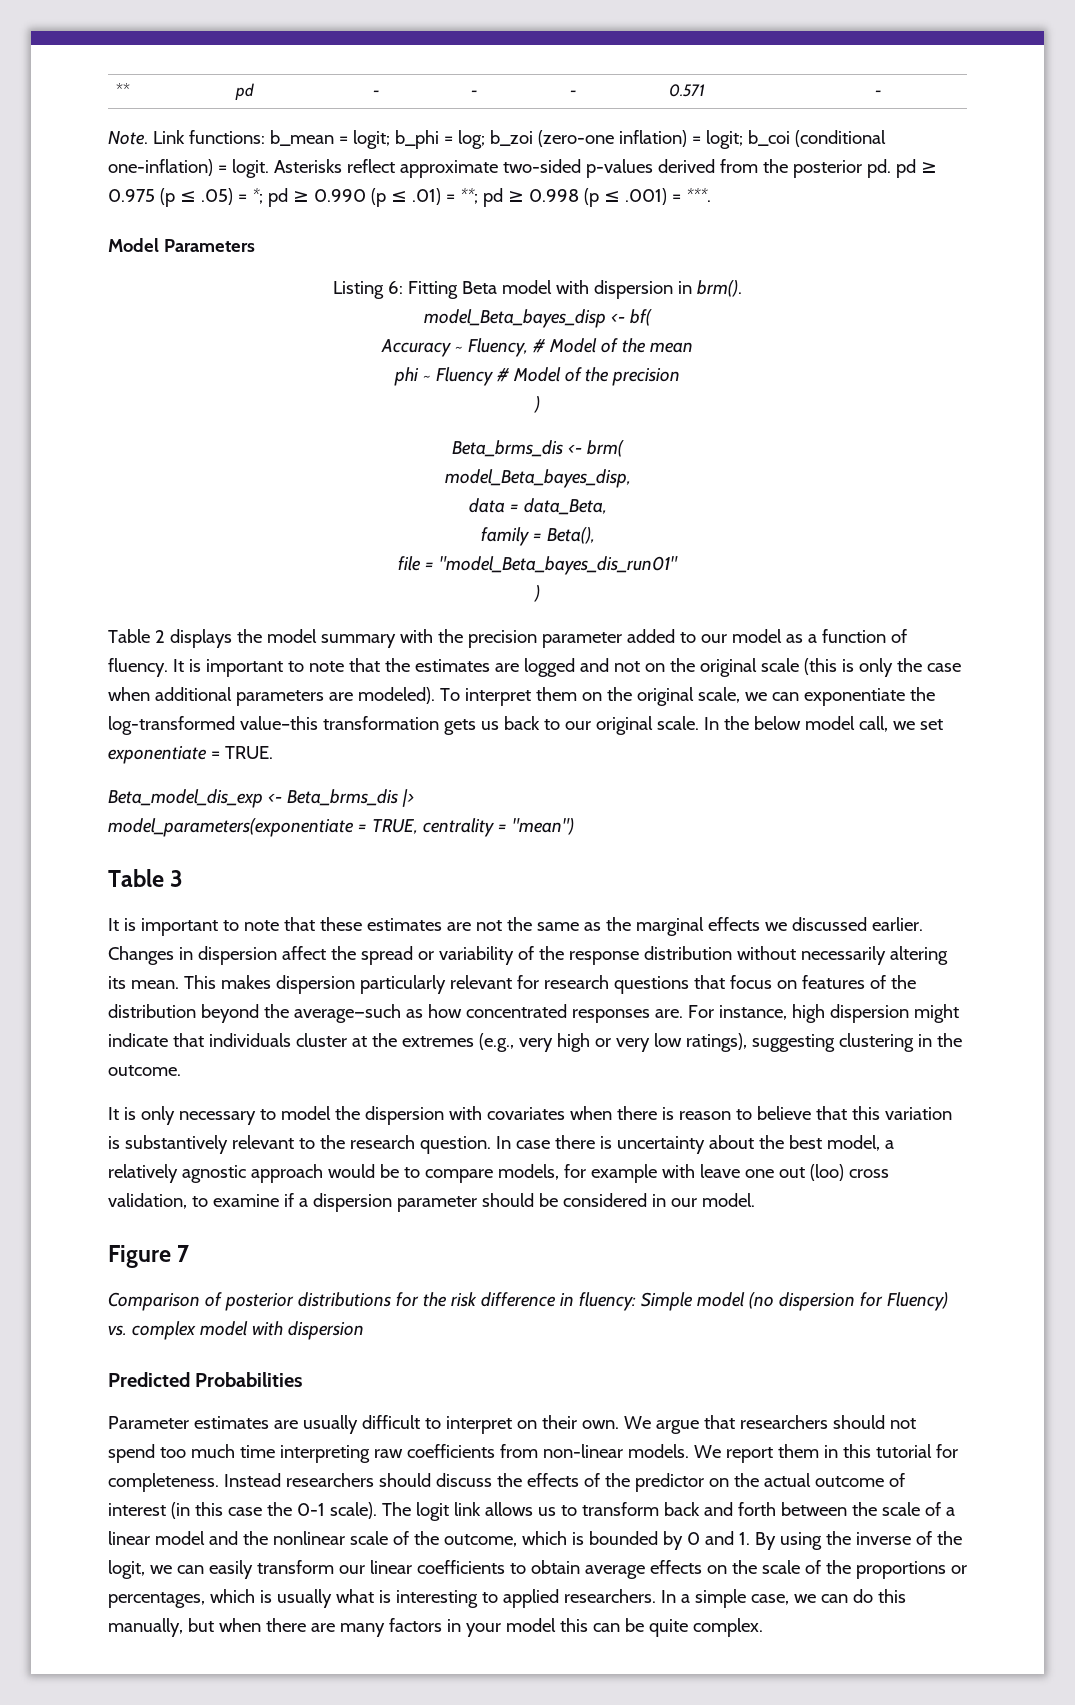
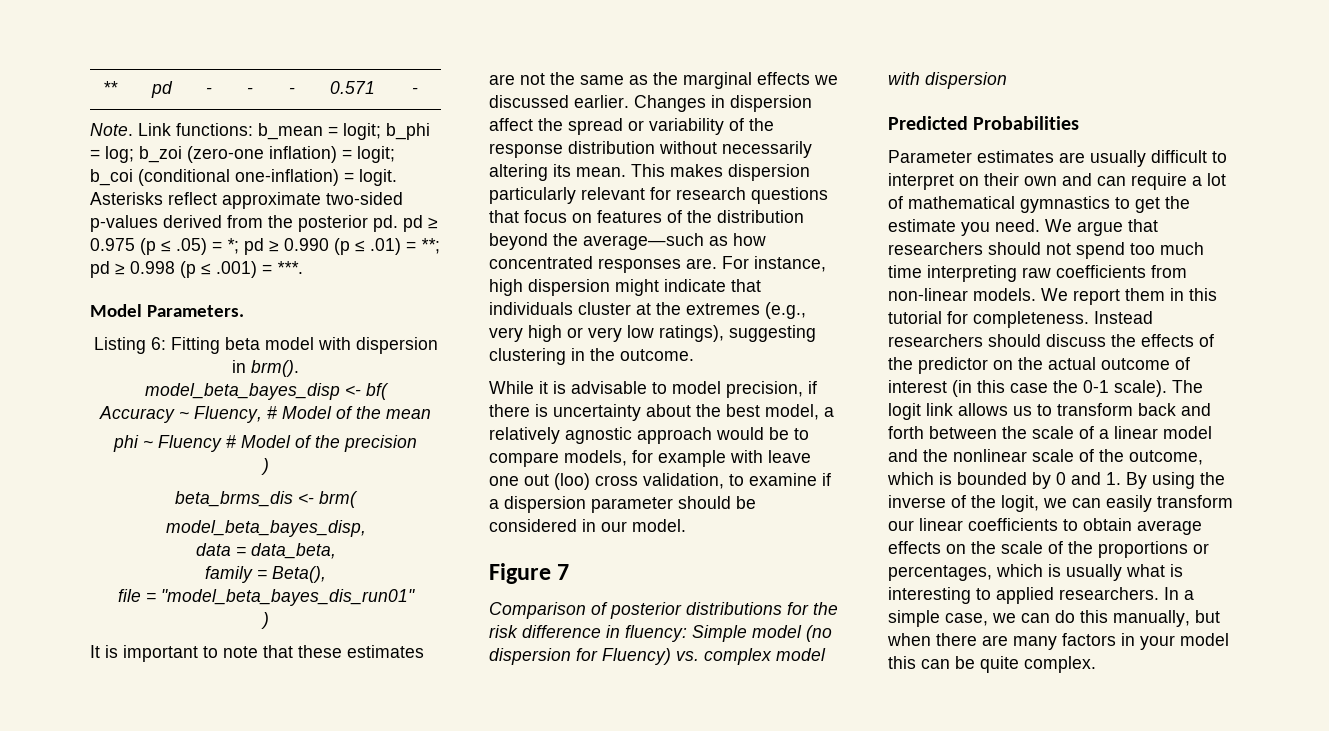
- Model Parameters
+ Model Parameters.
- Listing 6: Fitting Beta model with dispersion in brm().
+ Listing 6: Fitting beta model with dispersion in brm().
- model_Beta_bayes_disp <- bf(
+ model_beta_bayes_disp <- bf(
- Beta_brms_dis <- brm(
+ beta_brms_dis <- brm(
- model_Beta_bayes_disp,
+ model_beta_bayes_disp,
- data = data_Beta,
+ data = data_beta,
- file = "model_Beta_bayes_dis_run01"
+ file = "model_beta_bayes_dis_run01"
  )
- Table 2 displays the model summary with the precision parameter added to our model as a function of fluency. It is important to note that the estimates are logged and not on the original scale (this is only the case when additional parameters are modeled). To interpret them on the original scale, we can exponentiate the log-transformed value–this transformation gets us back to our original scale. In the below model call, we set exponentiate = TRUE.
- Beta_model_dis_exp <- Beta_brms_dis |>
- model_parameters(exponentiate = TRUE, centrality = "mean")
- Table 3
- It is only necessary to model the dispersion with covariates when there is reason to believe that this variation is substantively relevant to the research question. In case there is uncertainty about the best model, a relatively agnostic approach would be to compare models, for example with leave one out (loo) cross validation, to examine if a dispersion parameter should be considered in our model.
+ While it is advisable to model precision, if there is uncertainty about the best model, a relatively agnostic approach would be to compare models, for example with leave one out (loo) cross validation, to examine if a dispersion parameter should be considered in our model.
- Parameter estimates are usually difficult to interpret on their own.
+ Parameter estimates are usually difficult to interpret on their own and can require a lot of mathematical gymnastics to get the estimate you need.

